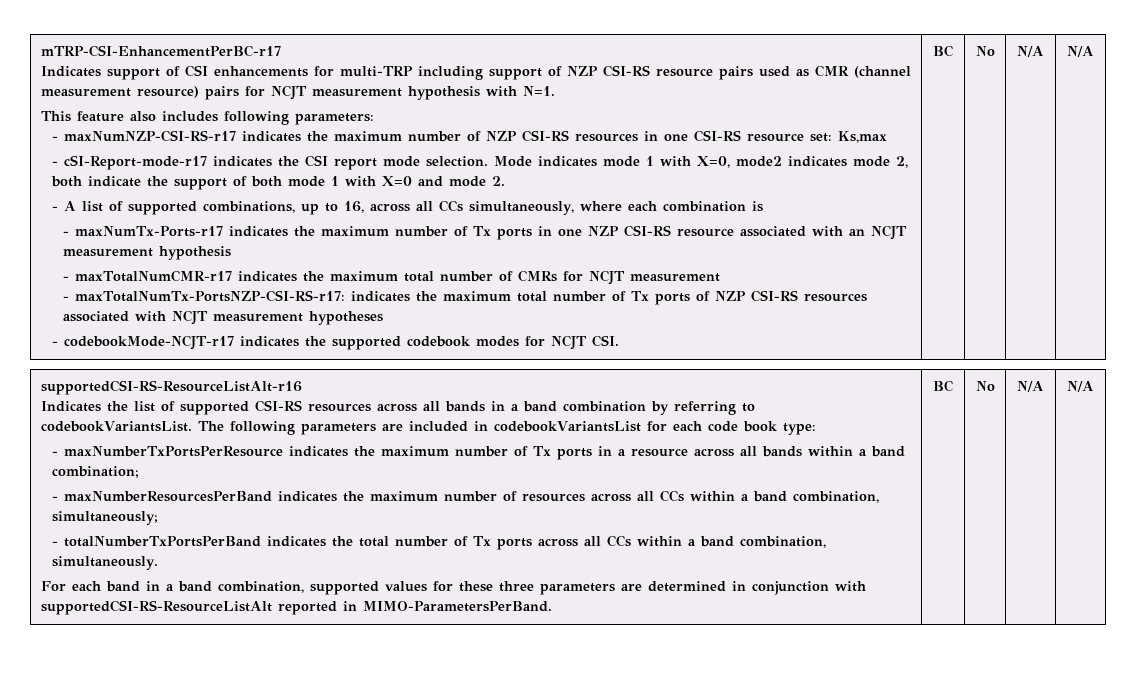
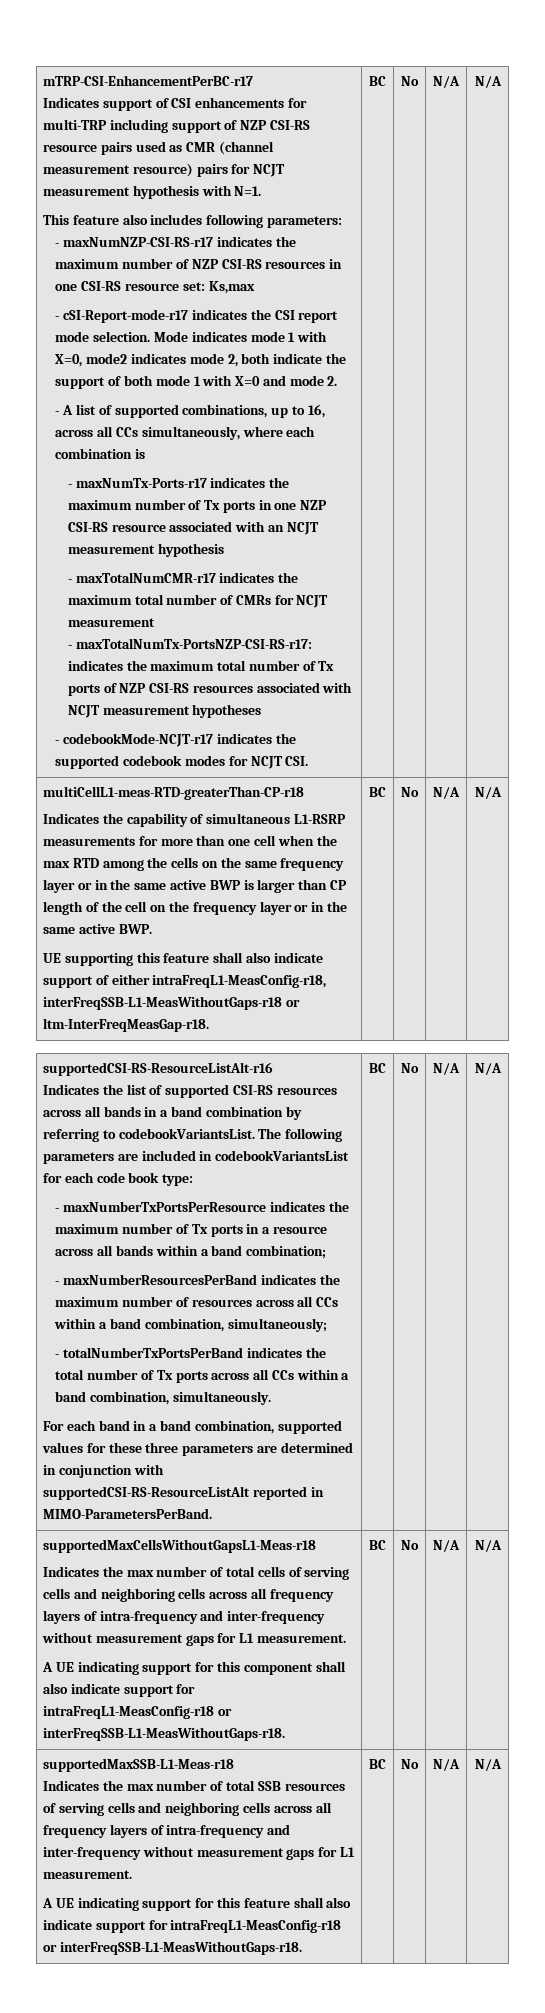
+ multiCellL1-meas-RTD-greaterThan-CP-r18
+ Indicates the capability of simultaneous L1-RSRP measurements for more than one cell when the max RTD among the cells on the same frequency layer or in the same active BWP is larger than CP length of the cell on the frequency layer or in the same active BWP.
+ UE supporting this feature shall also indicate support of either intraFreqL1-MeasConfig-r18, interFreqSSB-L1-MeasWithoutGaps-r18 or ltm-InterFreqMeasGap-r18. | BC | No | N/A | N/A
+ supportedMaxCellsWithoutGapsL1-Meas-r18
+ Indicates the max number of total cells of serving cells and neighboring cells across all frequency layers of intra-frequency and inter-frequency without measurement gaps for L1 measurement.
+ A UE indicating support for this component shall also indicate support for intraFreqL1-MeasConfig-r18 or interFreqSSB-L1-MeasWithoutGaps-r18. | BC | No | N/A | N/A
+ supportedMaxSSB-L1-Meas-r18
+ Indicates the max number of total SSB resources of serving cells and neighboring cells across all frequency layers of intra-frequency and inter-frequency without measurement gaps for L1 measurement.
+ A UE indicating support for this feature shall also indicate support for intraFreqL1-MeasConfig-r18 or interFreqSSB-L1-MeasWithoutGaps-r18. | BC | No | N/A | N/A

